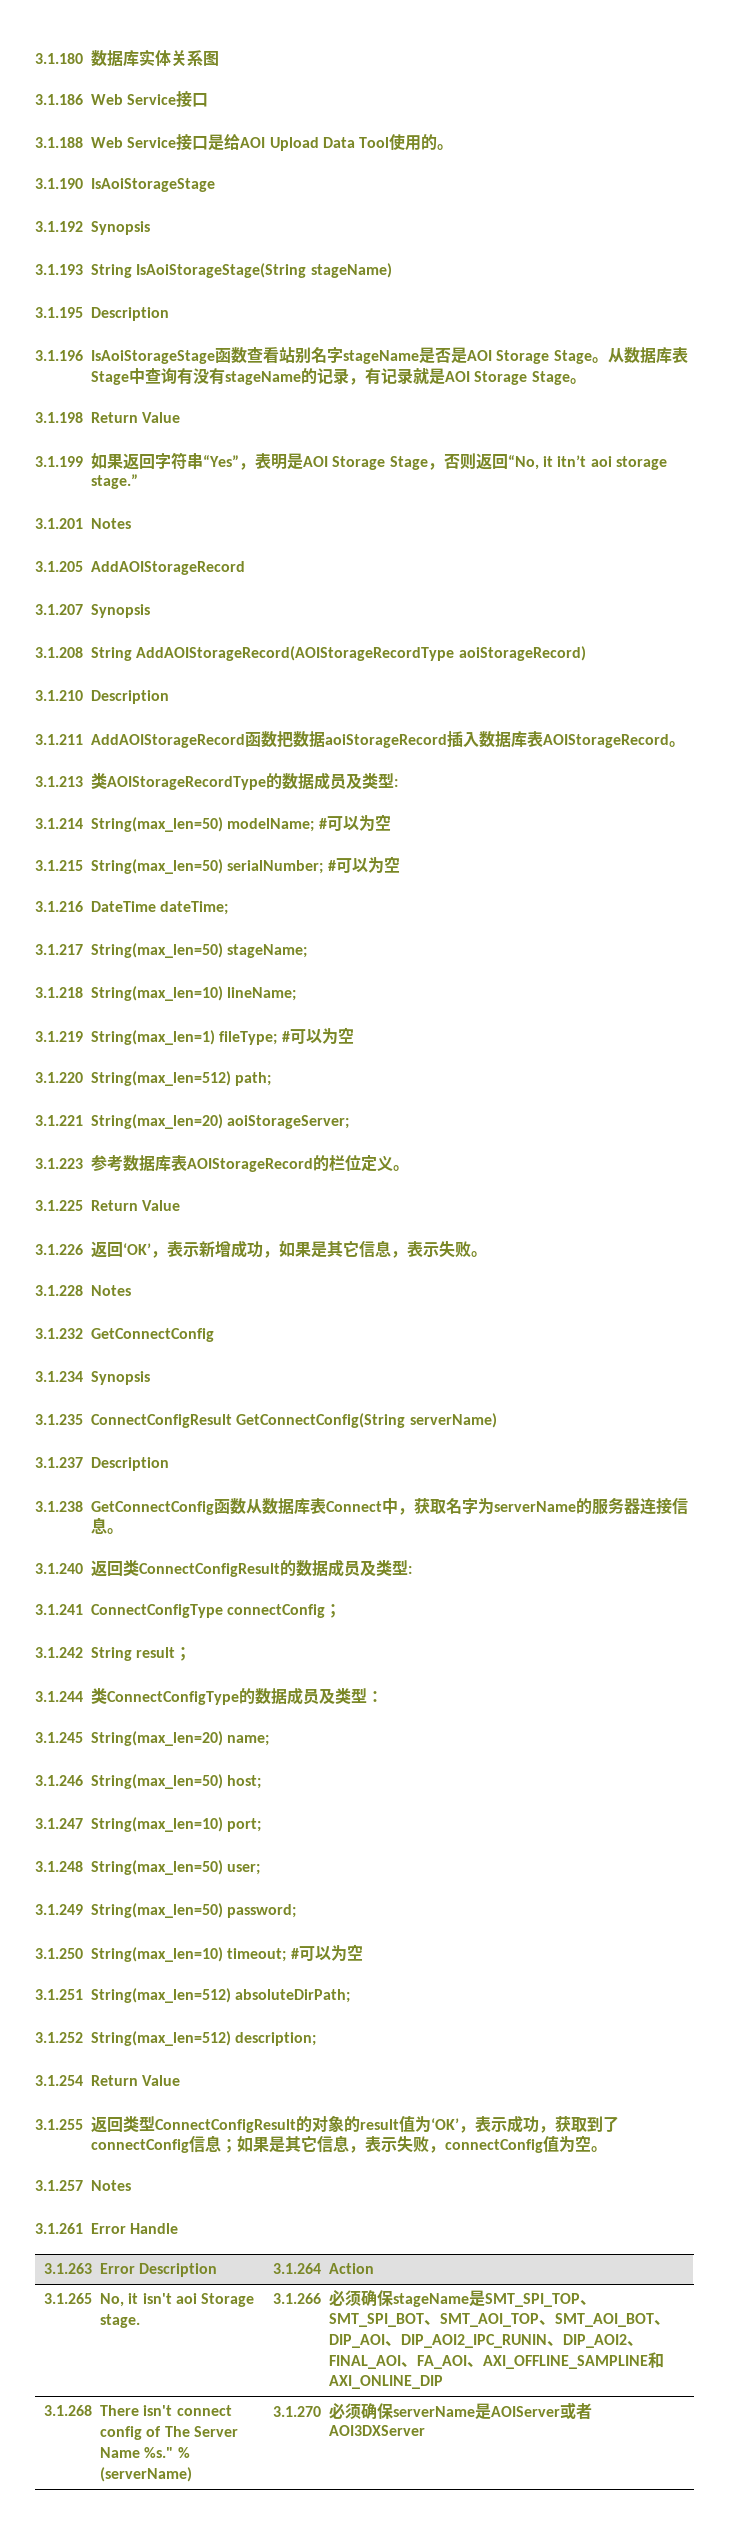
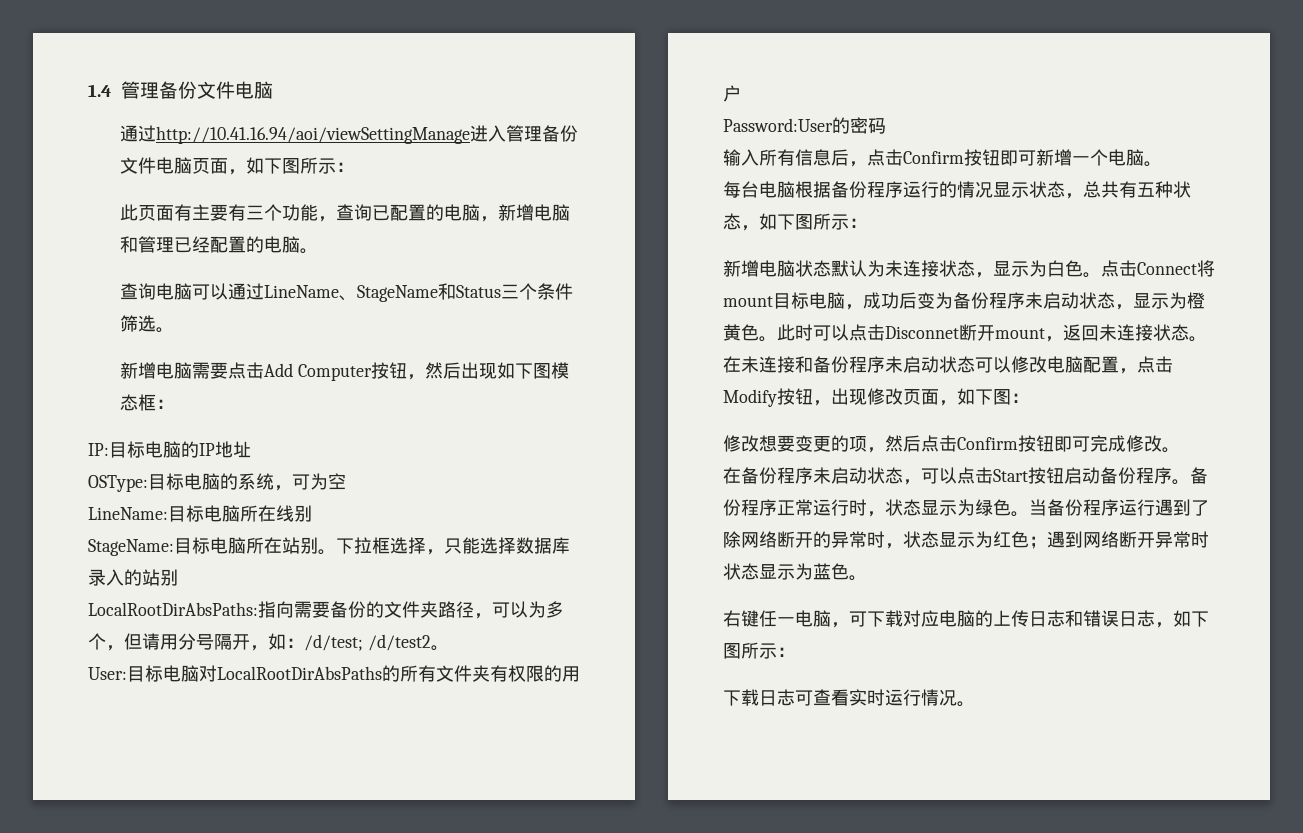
- 3.1.180数据库实体关系图
- 3.1.186 Web Service接口
- 3.1.188 Web Service接口是给AOI Upload Data Tool使用的。
- 3.1.190 IsAoiStorageStage
- 3.1.192 Synopsis
- 3.1.193 String IsAoiStorageStage(String stageName)
- 3.1.195 Description
- 3.1.196 IsAoiStorageStage函数查看站别名字stageName是否是AOI Storage Stage。从数据库表Stage中查询有没有stageName的记录，有记录就是AOI Storage Stage。
- 3.1.198 Return Value
- 3.1.199如果返回字符串“Yes”，表明是AOI Storage Stage，否则返回“No, it itn’t aoi storage stage.”
- 3.1.201 Notes
- 3.1.205 AddAOIStorageRecord
- 3.1.207 Synopsis
- 3.1.208 String AddAOIStorageRecord(AOIStorageRecordType aoiStorageRecord)
- 3.1.210 Description
- 3.1.211 AddAOIStorageRecord函数把数据aoiStorageRecord插入数据库表AOIStorageRecord。
- 3.1.213类AOIStorageRecordType的数据成员及类型:
- 3.1.214 String(max_len=50) modelName; #可以为空
- 3.1.215 String(max_len=50) serialNumber; #可以为空
- 3.1.216 DateTime dateTime;
- 3.1.217 String(max_len=50) stageName;
- 3.1.218 String(max_len=10) lineName;
- 3.1.219 String(max_len=1) fileType; #可以为空
- 3.1.220 String(max_len=512) path;
- 3.1.221 String(max_len=20) aoiStorageServer;
- 3.1.223参考数据库表AOIStorageRecord的栏位定义。
- 3.1.225 Return Value
- 3.1.226返回‘OK’，表示新增成功，如果是其它信息，表示失败。
- 3.1.228 Notes
- 3.1.232 GetConnectConfig
- 3.1.234 Synopsis
- 3.1.235 ConnectConfigResult GetConnectConfig(String serverName)
- 3.1.237 Description
- 3.1.238 GetConnectConfig函数从数据库表Connect中，获取名字为serverName的服务器连接信息。
- 3.1.240返回类ConnectConfigResult的数据成员及类型:
- 3.1.241 ConnectConfigType connectConfig；
- 3.1.242 String result；
- 3.1.244类ConnectConfigType的数据成员及类型：
- 3.1.245 String(max_len=20) name;
- 3.1.246 String(max_len=50) host;
- 3.1.247 String(max_len=10) port;
- 3.1.248 String(max_len=50) user;
- 3.1.249 String(max_len=50) password;
- 3.1.250 String(max_len=10) timeout; #可以为空
- 3.1.251 String(max_len=512) absoluteDirPath;
- 3.1.252 String(max_len=512) description;
- 3.1.254 Return Value
- 3.1.255返回类型ConnectConfigResult的对象的result值为‘OK’，表示成功，获取到了connectConfig信息；如果是其它信息，表示失败，connectConfig值为空。
- 3.1.257 Notes
- 3.1.261 Error Handle
- 3.1.263 Error Description | 3.1.264 Action
- 3.1.265 No, it isn't aoi Storage stage. | 3.1.266必须确保stageName是SMT_SPI_TOP、SMT_SPI_BOT、SMT_AOI_TOP、SMT_AOI_BOT、DIP_AOI、DIP_AOI2_IPC_RUNIN、DIP_AOI2、FINAL_AOI、FA_AOI、AXI_OFFLINE_SAMPLINE和AXI_ONLINE_DIP
- 3.1.268 There isn't connect config of The Server Name %s." % (serverName) | 3.1.270必须确保serverName是AOIServer或者AOI3DXServer
+ 1.4管理备份文件电脑
+ 通过http://10.41.16.94/aoi/viewSettingManage进入管理备份文件电脑页面，如下图所示：
+ 此页面有主要有三个功能，查询已配置的电脑，新增电脑和管理已经配置的电脑。
+ 查询电脑可以通过LineName、StageName和Status三个条件筛选。
+ 新增电脑需要点击Add Computer按钮，然后出现如下图模态框：
+ IP:目标电脑的IP地址
+ OSType:目标电脑的系统，可为空
+ LineName:目标电脑所在线别
+ StageName:目标电脑所在站别。下拉框选择，只能选择数据库录入的站别
+ LocalRootDirAbsPaths:指向需要备份的文件夹路径，可以为多个，但请用分号隔开，如：/d/test; /d/test2。
+ User:目标电脑对LocalRootDirAbsPaths的所有文件夹有权限的用户
+ Password:User的密码
+ 输入所有信息后，点击Confirm按钮即可新增一个电脑。
+ 每台电脑根据备份程序运行的情况显示状态，总共有五种状态，如下图所示：
+ 新增电脑状态默认为未连接状态，显示为白色。点击Connect将mount目标电脑，成功后变为备份程序未启动状态，显示为橙黄色。此时可以点击Disconnet断开mount，返回未连接状态。在未连接和备份程序未启动状态可以修改电脑配置，点击Modify按钮，出现修改页面，如下图：
+ 修改想要变更的项，然后点击Confirm按钮即可完成修改。
+ 在备份程序未启动状态，可以点击Start按钮启动备份程序。备份程序正常运行时，状态显示为绿色。当备份程序运行遇到了除网络断开的异常时，状态显示为红色；遇到网络断开异常时状态显示为蓝色。
+ 右键任一电脑，可下载对应电脑的上传日志和错误日志，如下图所示：
+ 下载日志可查看实时运行情况。

